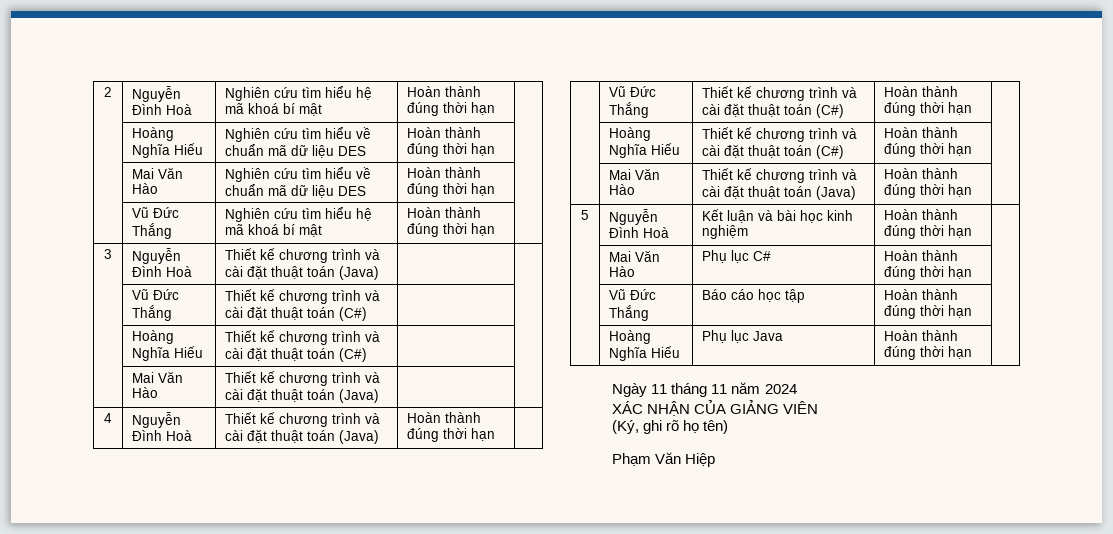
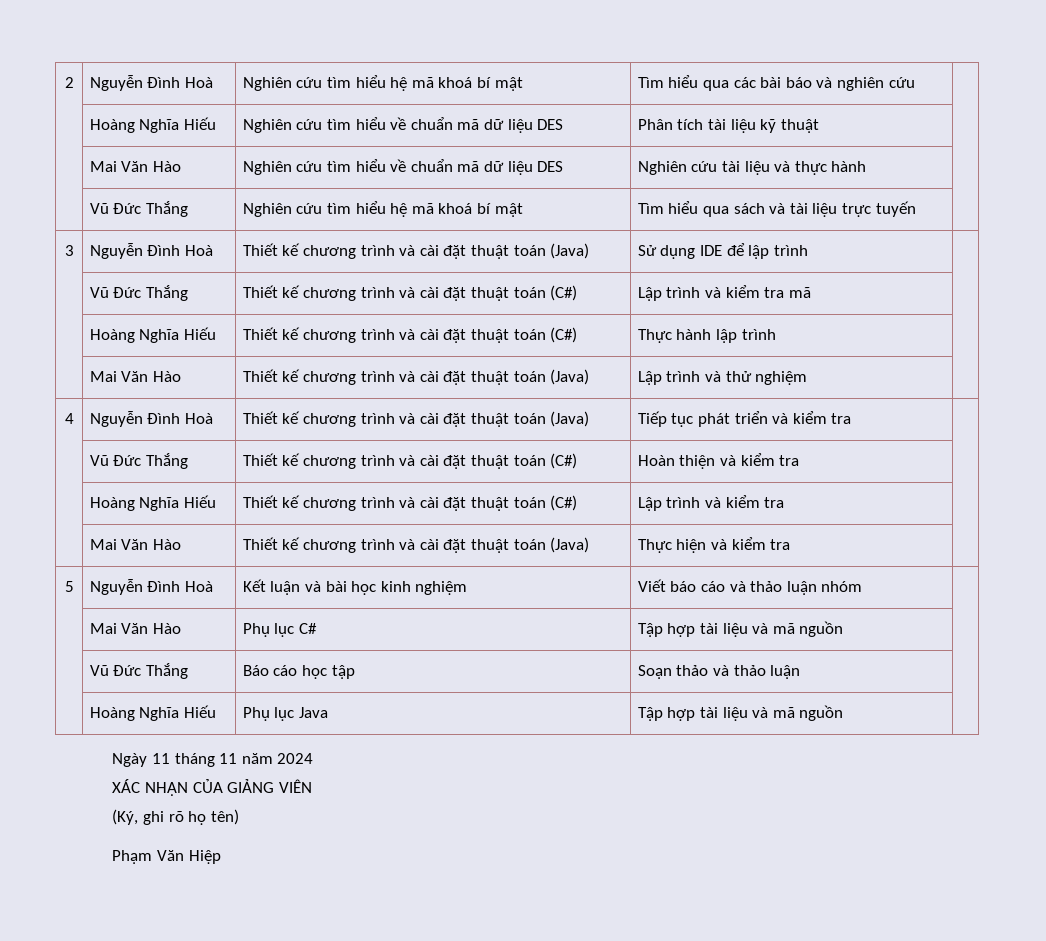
- 2 | Nguyễn Đình Hoà | Nghiên cứu tìm hiểu hệ mã khoá bí mật | Hoàn thành đúng thời hạn |
+ 2 | Nguyễn Đình Hoà | Nghiên cứu tìm hiểu hệ mã khoá bí mật | Tìm hiểu qua các bài báo và nghiên cứu |
- | Hoàng Nghĩa Hiếu | Nghiên cứu tìm hiểu về chuẩn mã dữ liệu DES | Hoàn thành đúng thời hạn |
+ | Hoàng Nghĩa Hiếu | Nghiên cứu tìm hiểu về chuẩn mã dữ liệu DES | Phân tích tài liệu kỹ thuật |
- | Mai Văn Hào | Nghiên cứu tìm hiểu về chuẩn mã dữ liệu DES | Hoàn thành đúng thời hạn |
+ | Mai Văn Hào | Nghiên cứu tìm hiểu về chuẩn mã dữ liệu DES | Nghiên cứu tài liệu và thực hành |
- | Vũ Đức Thắng | Nghiên cứu tìm hiểu hệ mã khoá bí mật | Hoàn thành đúng thời hạn |
+ | Vũ Đức Thắng | Nghiên cứu tìm hiểu hệ mã khoá bí mật | Tìm hiểu qua sách và tài liệu trực tuyến |
- 3 | Nguyễn Đình Hoà | Thiết kế chương trình và cài đặt thuật toán (Java) | |
+ 3 | Nguyễn Đình Hoà | Thiết kế chương trình và cài đặt thuật toán (Java) | Sử dụng IDE để lập trình |
- | Vũ Đức Thắng | Thiết kế chương trình và cài đặt thuật toán (C#) | |
+ | Vũ Đức Thắng | Thiết kế chương trình và cài đặt thuật toán (C#) | Lập trình và kiểm tra mã |
- | Hoàng Nghĩa Hiếu | Thiết kế chương trình và cài đặt thuật toán (C#) | |
+ | Hoàng Nghĩa Hiếu | Thiết kế chương trình và cài đặt thuật toán (C#) | Thực hành lập trình |
- | Mai Văn Hào | Thiết kế chương trình và cài đặt thuật toán (Java) | |
+ | Mai Văn Hào | Thiết kế chương trình và cài đặt thuật toán (Java) | Lập trình và thử nghiệm |
- 4 | Nguyễn Đình Hoà | Thiết kế chương trình và cài đặt thuật toán (Java) | Hoàn thành đúng thời hạn |
+ 4 | Nguyễn Đình Hoà | Thiết kế chương trình và cài đặt thuật toán (Java) | Tiếp tục phát triển và kiểm tra |
- | Vũ Đức Thắng | Thiết kế chương trình và cài đặt thuật toán (C#) | Hoàn thành đúng thời hạn |
+ | Vũ Đức Thắng | Thiết kế chương trình và cài đặt thuật toán (C#) | Hoàn thiện và kiểm tra |
- | Hoàng Nghĩa Hiếu | Thiết kế chương trình và cài đặt thuật toán (C#) | Hoàn thành đúng thời hạn |
+ | Hoàng Nghĩa Hiếu | Thiết kế chương trình và cài đặt thuật toán (C#) | Lập trình và kiểm tra |
- | Mai Văn Hào | Thiết kế chương trình và cài đặt thuật toán (Java) | Hoàn thành đúng thời hạn |
+ | Mai Văn Hào | Thiết kế chương trình và cài đặt thuật toán (Java) | Thực hiện và kiểm tra |
- 5 | Nguyễn Đình Hoà | Kết luận và bài học kinh nghiệm | Hoàn thành đúng thời hạn |
+ 5 | Nguyễn Đình Hoà | Kết luận và bài học kinh nghiệm | Viết báo cáo và thảo luận nhóm |
- | Mai Văn Hào | Phụ lục C# | Hoàn thành đúng thời hạn |
+ | Mai Văn Hào | Phụ lục C# | Tập hợp tài liệu và mã nguồn |
- | Vũ Đức Thắng | Báo cáo học tập | Hoàn thành đúng thời hạn |
+ | Vũ Đức Thắng | Báo cáo học tập | Soạn thảo và thảo luận |
- | Hoàng Nghĩa Hiếu | Phụ lục Java | Hoàn thành đúng thời hạn |
+ | Hoàng Nghĩa Hiếu | Phụ lục Java | Tập hợp tài liệu và mã nguồn |

